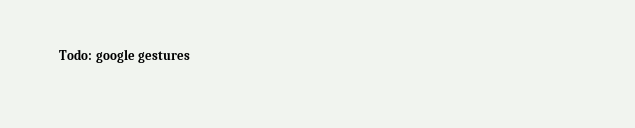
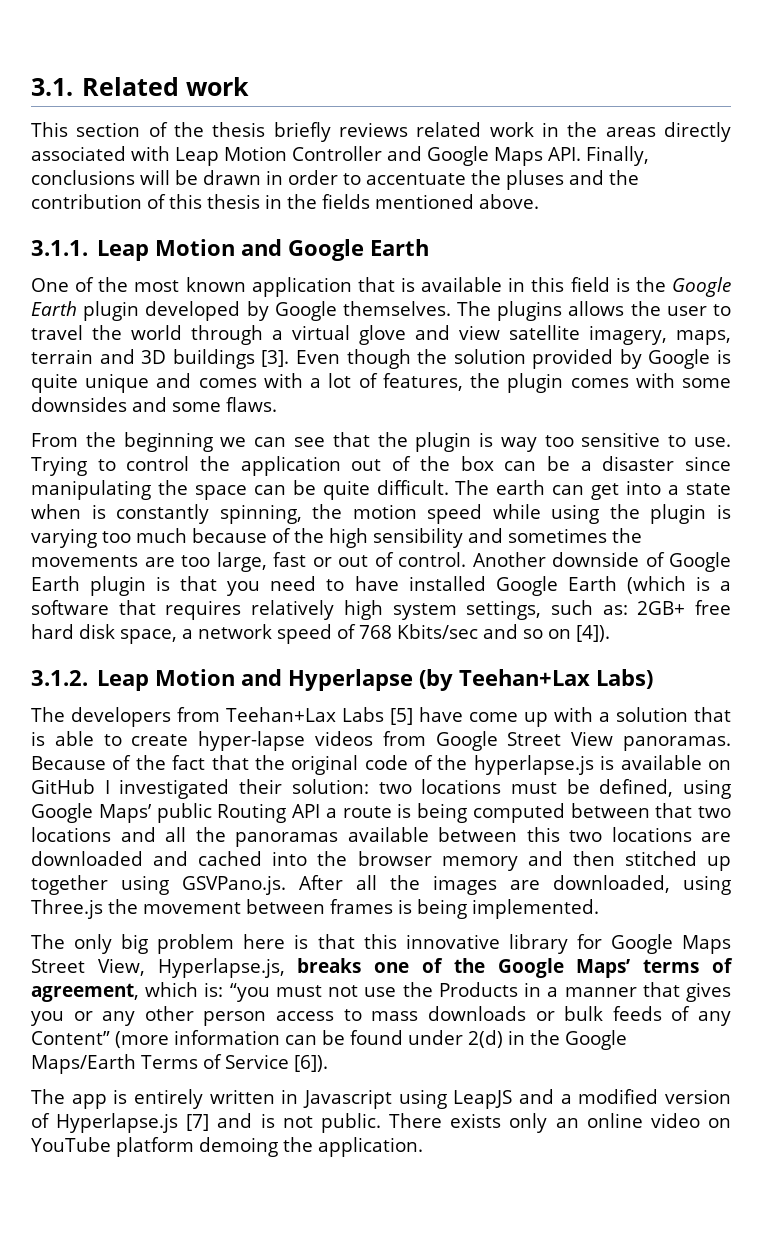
- Todo: google gestures
+ 3.1. Related work
+ This section of the thesis briefly reviews related work in the areas directly associated with Leap Motion Controller and Google Maps API. Finally, conclusions will be drawn in order to accentuate the pluses and the contribution of this thesis in the fields mentioned above.
+ 3.1.1. Leap Motion and Google Earth
+ One of the most known application that is available in this field is the Google Earth plugin developed by Google themselves. The plugins allows the user to travel the world through a virtual glove and view satellite imagery, maps, terrain and 3D buildings [3]. Even though the solution provided by Google is quite unique and comes with a lot of features, the plugin comes with some downsides and some flaws.
+ From the beginning we can see that the plugin is way too sensitive to use. Trying to control the application out of the box can be a disaster since manipulating the space can be quite difficult. The earth can get into a state when is constantly spinning, the motion speed while using the plugin is varying too much because of the high sensibility and sometimes the movements are too large, fast or out of control. Another downside of Google Earth plugin is that you need to have installed Google Earth (which is a software that requires relatively high system settings, such as: 2GB+ free hard disk space, a network speed of 768 Kbits/sec and so on [4]).
+ 3.1.2. Leap Motion and Hyperlapse (by Teehan+Lax Labs)
+ The developers from Teehan+Lax Labs [5] have come up with a solution that is able to create hyper-lapse videos from Google Street View panoramas. Because of the fact that the original code of the hyperlapse.js is available on GitHub I investigated their solution: two locations must be defined, using Google Maps’ public Routing API a route is being computed between that two locations and all the panoramas available between this two locations are downloaded and cached into the browser memory and then stitched up together using GSVPano.js. After all the images are downloaded, using Three.js the movement between frames is being implemented.
+ The only big problem here is that this innovative library for Google Maps Street View, Hyperlapse.js, breaks one of the Google Maps’ terms of agreement, which is: “you must not use the Products in a manner that gives you or any other person access to mass downloads or bulk feeds of any Content” (more information can be found under 2(d) in the Google Maps/Earth Terms of Service [6]).
+ The app is entirely written in Javascript using LeapJS and a modified version of Hyperlapse.js [7] and is not public. There exists only an online video on YouTube platform demoing the application.

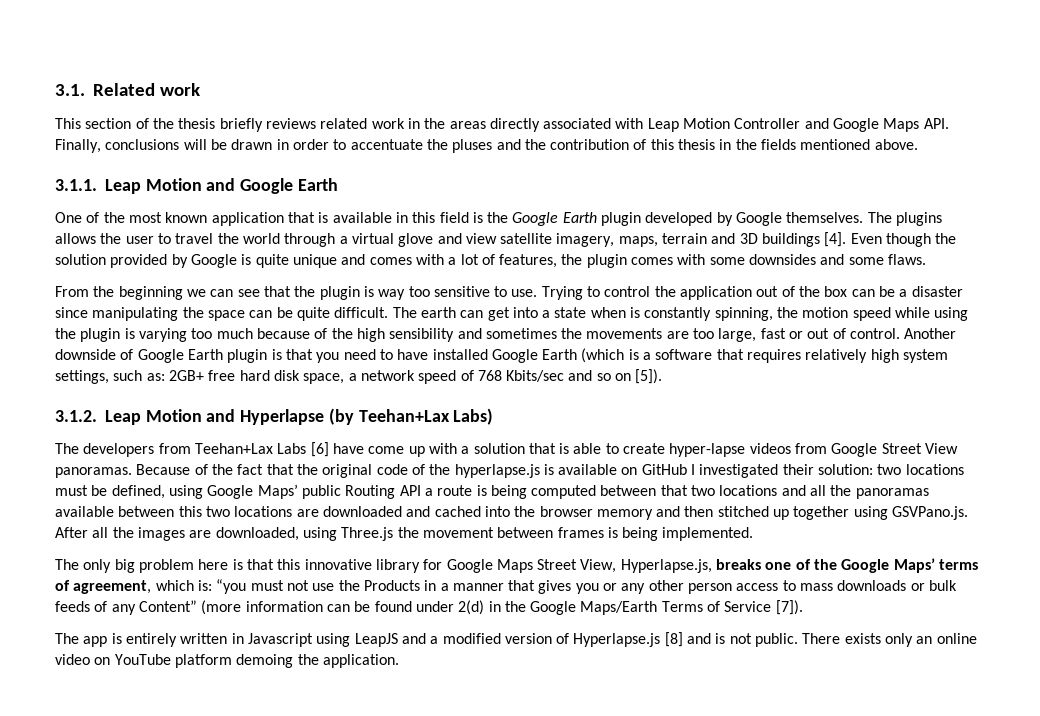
- The plugins allows the user to travel the world through a virtual glove and view satellite imagery, maps, terrain and 3D buildings [3].
+ The plugins allows the user to travel the world through a virtual glove and view satellite imagery, maps, terrain and 3D buildings [4].
- Another downside of Google Earth plugin is that you need to have installed Google Earth (which is a software that requires relatively high system settings, such as: 2GB+ free hard disk space, a network speed of 768 Kbits/sec and so on [4]).
+ Another downside of Google Earth plugin is that you need to have installed Google Earth (which is a software that requires relatively high system settings, such as: 2GB+ free hard disk space, a network speed of 768 Kbits/sec and so on [5]).
- The developers from Teehan+Lax Labs [5] have come up with a solution that is able to create hyper-lapse videos from Google Street View panoramas.
+ The developers from Teehan+Lax Labs [6] have come up with a solution that is able to create hyper-lapse videos from Google Street View panoramas.
- “you must not use the Products in a manner that gives you or any other person access to mass downloads or bulk feeds of any Content” (more information can be found under 2(d) in the Google Maps/Earth Terms of Service [6]).
+ “you must not use the Products in a manner that gives you or any other person access to mass downloads or bulk feeds of any Content” (more information can be found under 2(d) in the Google Maps/Earth Terms of Service [7]).
- The app is entirely written in Javascript using LeapJS and a modified version of Hyperlapse.js [7] and is not public.
+ The app is entirely written in Javascript using LeapJS and a modified version of Hyperlapse.js [8] and is not public.

